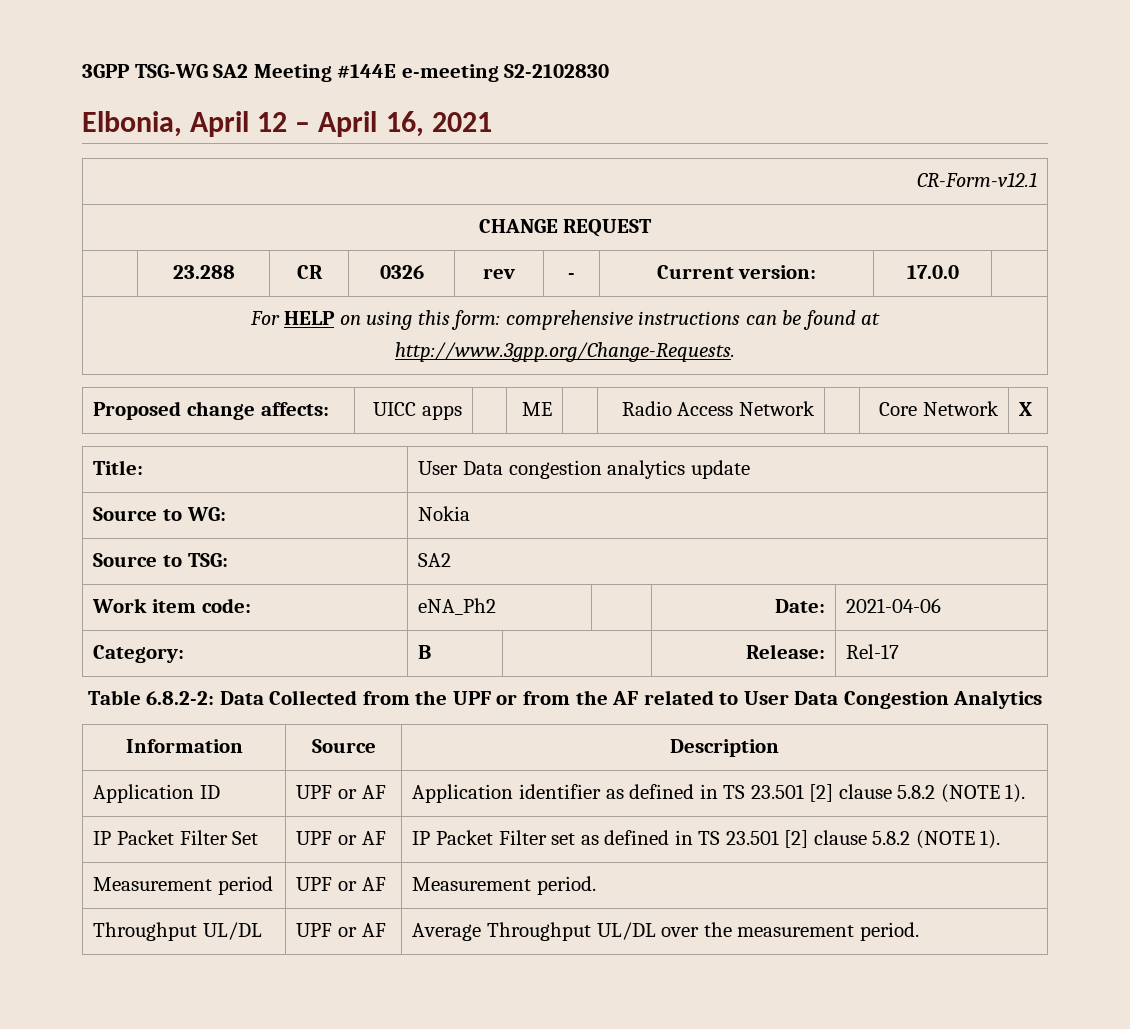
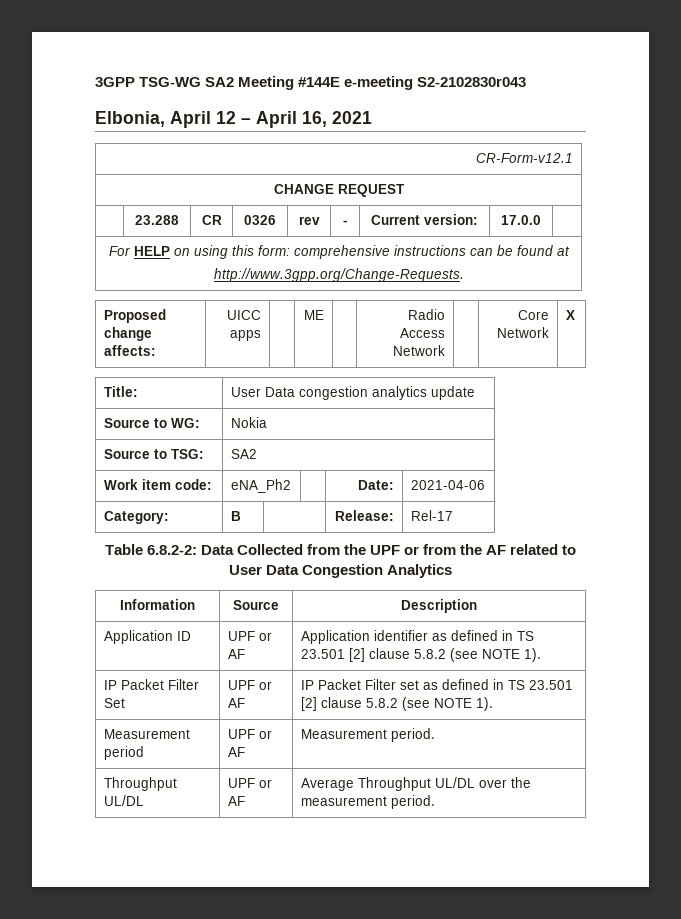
- 3GPP TSG-WG SA2 Meeting #144E e-meeting S2-2102830
+ 3GPP TSG-WG SA2 Meeting #144E e-meeting S2-2102830r043
- Application ID | UPF or AF | Application identifier as defined in TS 23.501 [2] clause 5.8.2 (NOTE 1).
+ Application ID | UPF or AF | Application identifier as defined in TS 23.501 [2] clause 5.8.2 (see NOTE 1).
- IP Packet Filter Set | UPF or AF | IP Packet Filter set as defined in TS 23.501 [2] clause 5.8.2 (NOTE 1).
+ IP Packet Filter Set | UPF or AF | IP Packet Filter set as defined in TS 23.501 [2] clause 5.8.2 (see NOTE 1).

